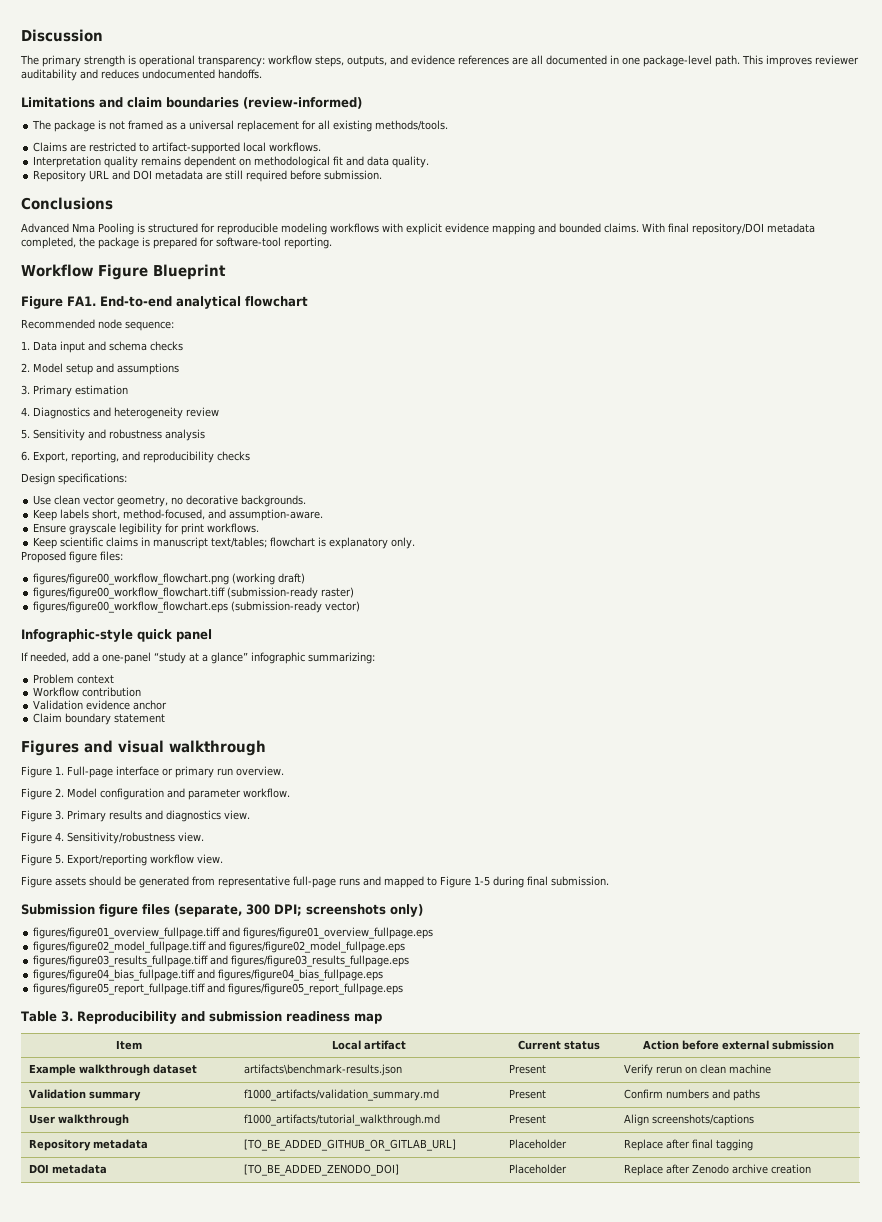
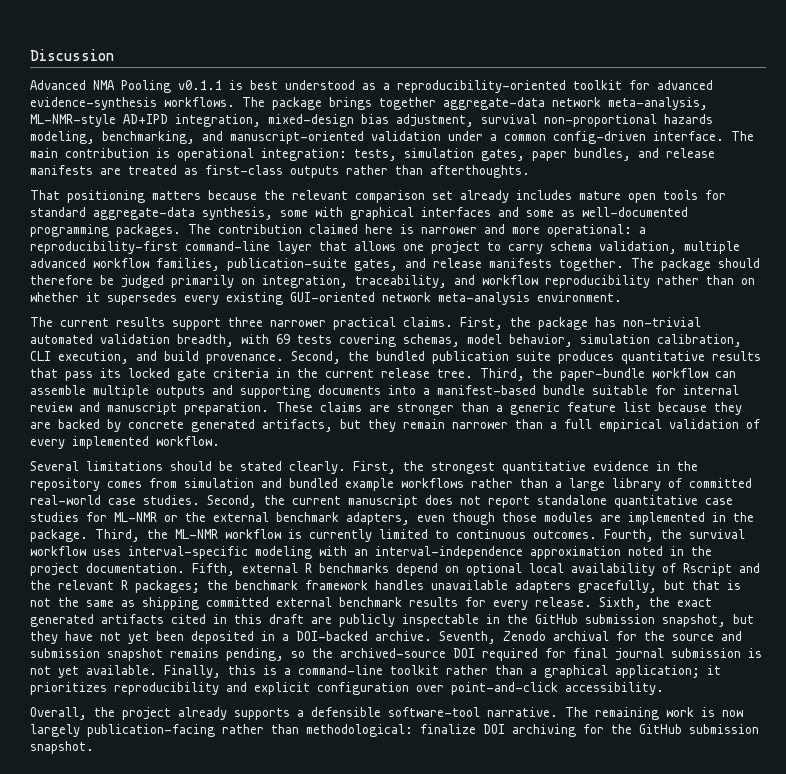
- The primary strength is operational transparency: workflow steps, outputs, and evidence references are all documented in one package-level path. This improves reviewer auditability and reduces undocumented handoffs.
- Limitations and claim boundaries (review-informed)
- The package is not framed as a universal replacement for all existing methods/tools.
- Claims are restricted to artifact-supported local workflows.
- Interpretation quality remains dependent on methodological fit and data quality.
- Repository URL and DOI metadata are still required before submission.
- Conclusions
- Advanced Nma Pooling is structured for reproducible modeling workflows with explicit evidence mapping and bounded claims. With final repository/DOI metadata completed, the package is prepared for software-tool reporting.
- Workflow Figure Blueprint
- Figure FA1. End-to-end analytical flowchart
- Recommended node sequence:
- 1. Data input and schema checks
- 2. Model setup and assumptions
- 3. Primary estimation
- 4. Diagnostics and heterogeneity review
- 5. Sensitivity and robustness analysis
- 6. Export, reporting, and reproducibility checks
- Design specifications:
- Use clean vector geometry, no decorative backgrounds.
- Keep labels short, method-focused, and assumption-aware.
- Ensure grayscale legibility for print workflows.
- Keep scientific claims in manuscript text/tables; flowchart is explanatory only.
- Proposed figure files:
- figures/figure00_workflow_flowchart.png (working draft)
- figures/figure00_workflow_flowchart.tiff (submission-ready raster)
- figures/figure00_workflow_flowchart.eps (submission-ready vector)
- Infographic-style quick panel
- If needed, add a one-panel “study at a glance” infographic summarizing:
- Problem context
- Workflow contribution
- Validation evidence anchor
- Claim boundary statement
- Figures and visual walkthrough
- Figure 1. Full-page interface or primary run overview.
- Figure 2. Model configuration and parameter workflow.
- Figure 3. Primary results and diagnostics view.
- Figure 4. Sensitivity/robustness view.
- Figure 5. Export/reporting workflow view.
- Figure assets should be generated from representative full-page runs and mapped to Figure 1-5 during final submission.
- Submission figure files (separate, 300 DPI; screenshots only)
- figures/figure01_overview_fullpage.tiff and figures/figure01_overview_fullpage.eps
- figures/figure02_model_fullpage.tiff and figures/figure02_model_fullpage.eps
- figures/figure03_results_fullpage.tiff and figures/figure03_results_fullpage.eps
- figures/figure04_bias_fullpage.tiff and figures/figure04_bias_fullpage.eps
- figures/figure05_report_fullpage.tiff and figures/figure05_report_fullpage.eps
- Table 3. Reproducibility and submission readiness map
- Item | Local artifact | Current status | Action before external submission
- Example walkthrough dataset | artifacts\benchmark-results.json | Present | Verify rerun on clean machine
- Validation summary | f1000_artifacts/validation_summary.md | Present | Confirm numbers and paths
- User walkthrough | f1000_artifacts/tutorial_walkthrough.md | Present | Align screenshots/captions
- Repository metadata | [TO_BE_ADDED_GITHUB_OR_GITLAB_URL] | Placeholder | Replace after final tagging
- DOI metadata | [TO_BE_ADDED_ZENODO_DOI] | Placeholder | Replace after Zenodo archive creation
+ Advanced NMA Pooling v0.1.1 is best understood as a reproducibility-oriented toolkit for advanced evidence-synthesis workflows. The package brings together aggregate-data network meta-analysis, ML-NMR-style AD+IPD integration, mixed-design bias adjustment, survival non-proportional hazards modeling, benchmarking, and manuscript-oriented validation under a common config-driven interface. The main contribution is operational integration: tests, simulation gates, paper bundles, and release manifests are treated as first-class outputs rather than afterthoughts.
+ That positioning matters because the relevant comparison set already includes mature open tools for standard aggregate-data synthesis, some with graphical interfaces and some as well-documented programming packages. The contribution claimed here is narrower and more operational: a reproducibility-first command-line layer that allows one project to carry schema validation, multiple advanced workflow families, publication-suite gates, and release manifests together. The package should therefore be judged primarily on integration, traceability, and workflow reproducibility rather than on whether it supersedes every existing GUI-oriented network meta-analysis environment.
+ The current results support three narrower practical claims. First, the package has non-trivial automated validation breadth, with 69 tests covering schemas, model behavior, simulation calibration, CLI execution, and build provenance. Second, the bundled publication suite produces quantitative results that pass its locked gate criteria in the current release tree. Third, the paper-bundle workflow can assemble multiple outputs and supporting documents into a manifest-based bundle suitable for internal review and manuscript preparation. These claims are stronger than a generic feature list because they are backed by concrete generated artifacts, but they remain narrower than a full empirical validation of every implemented workflow.
+ Several limitations should be stated clearly. First, the strongest quantitative evidence in the repository comes from simulation and bundled example workflows rather than a large library of committed real-world case studies. Second, the current manuscript does not report standalone quantitative case studies for ML-NMR or the external benchmark adapters, even though those modules are implemented in the package. Third, the ML-NMR workflow is currently limited to continuous outcomes. Fourth, the survival workflow uses interval-specific modeling with an interval-independence approximation noted in the project documentation. Fifth, external R benchmarks depend on optional local availability of Rscript and the relevant R packages; the benchmark framework handles unavailable adapters gracefully, but that is not the same as shipping committed external benchmark results for every release. Sixth, the exact generated artifacts cited in this draft are publicly inspectable in the GitHub submission snapshot, but they have not yet been deposited in a DOI-backed archive. Seventh, Zenodo archival for the source and submission snapshot remains pending, so the archived-source DOI required for final journal submission is not yet available. Finally, this is a command-line toolkit rather than a graphical application; it prioritizes reproducibility and explicit configuration over point-and-click accessibility.
+ Overall, the project already supports a defensible software-tool narrative. The remaining work is now largely publication-facing rather than methodological: finalize DOI archiving for the GitHub submission snapshot.

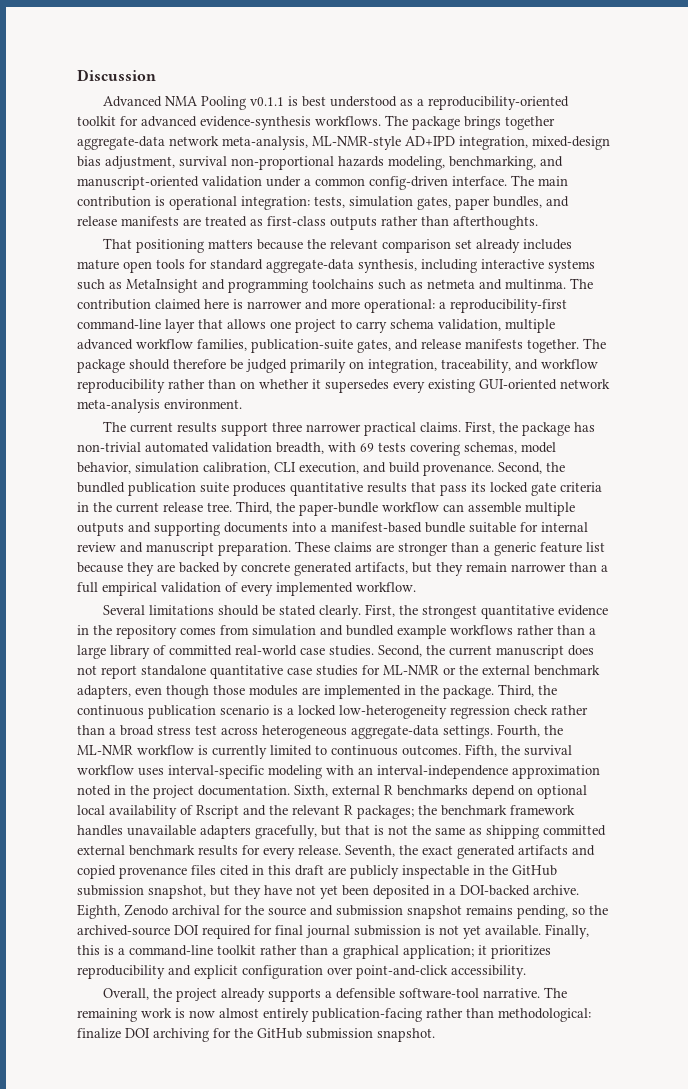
- That positioning matters because the relevant comparison set already includes mature open tools for standard aggregate-data synthesis, some with graphical interfaces and some as well-documented programming packages.
+ That positioning matters because the relevant comparison set already includes mature open tools for standard aggregate-data synthesis, including interactive systems such as MetaInsight and programming toolchains such as netmeta and multinma.
- Third, the ML-NMR workflow is currently limited to continuous outcomes.
+ Third, the continuous publication scenario is a locked low-heterogeneity regression check rather than a broad stress test across heterogeneous aggregate-data settings. Fourth, the ML-NMR workflow is currently limited to continuous outcomes.
- Fourth, the survival workflow uses interval-specific modeling with an interval-independence approximation noted in the project documentation.
+ Fifth, the survival workflow uses interval-specific modeling with an interval-independence approximation noted in the project documentation.
- Fifth, external R benchmarks depend on optional local availability of Rscript and the relevant R packages; the benchmark framework handles unavailable adapters gracefully, but that is not the same as shipping committed external benchmark results for every release.
+ Sixth, external R benchmarks depend on optional local availability of Rscript and the relevant R packages; the benchmark framework handles unavailable adapters gracefully, but that is not the same as shipping committed external benchmark results for every release.
- Sixth, the exact generated artifacts cited in this draft are publicly inspectable in the GitHub submission snapshot, but they have not yet been deposited in a DOI-backed archive.
+ Seventh, the exact generated artifacts and copied provenance files cited in this draft are publicly inspectable in the GitHub submission snapshot, but they have not yet been deposited in a DOI-backed archive.
- Seventh, Zenodo archival for the source and submission snapshot remains pending, so the archived-source DOI required for final journal submission is not yet available.
+ Eighth, Zenodo archival for the source and submission snapshot remains pending, so the archived-source DOI required for final journal submission is not yet available.
- The remaining work is now largely publication-facing rather than methodological: finalize DOI archiving for the GitHub submission snapshot.
+ The remaining work is now almost entirely publication-facing rather than methodological: finalize DOI archiving for the GitHub submission snapshot.

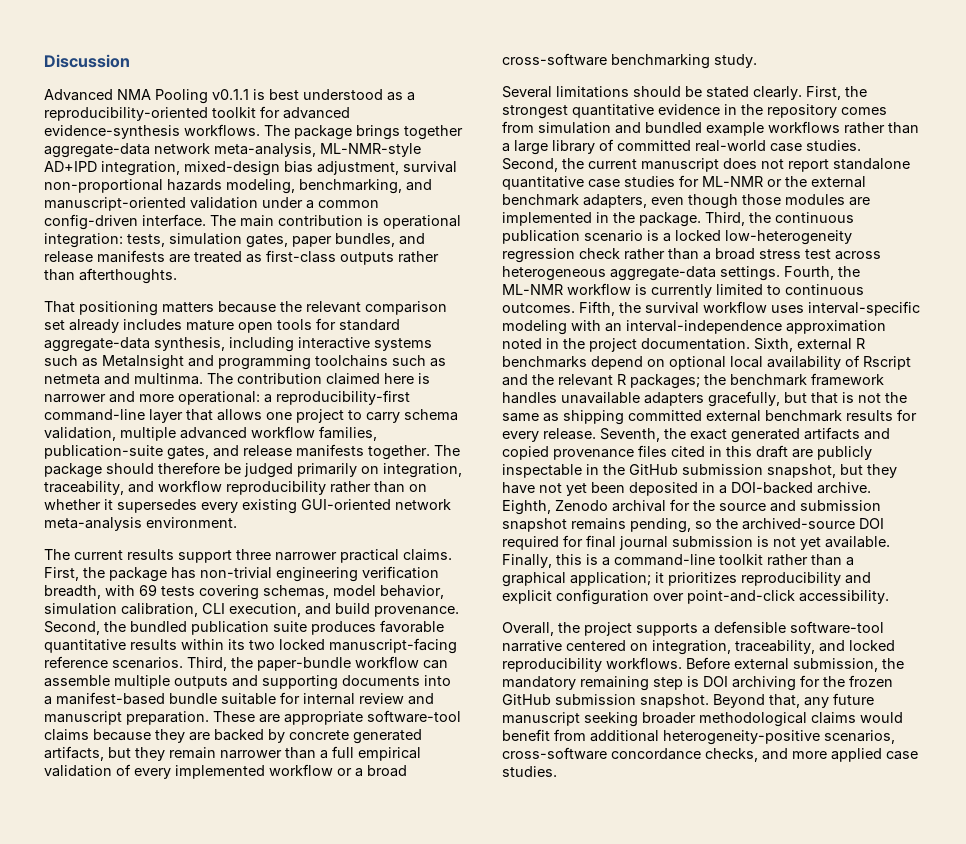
- First, the package has non-trivial automated validation breadth, with 69 tests covering schemas, model behavior, simulation calibration, CLI execution, and build provenance.
+ First, the package has non-trivial engineering verification breadth, with 69 tests covering schemas, model behavior, simulation calibration, CLI execution, and build provenance.
- Second, the bundled publication suite produces quantitative results that pass its locked gate criteria in the current release tree.
+ Second, the bundled publication suite produces favorable quantitative results within its two locked manuscript-facing reference scenarios.
- These claims are stronger than a generic feature list because they are backed by concrete generated artifacts, but they remain narrower than a full empirical validation of every implemented workflow.
+ These are appropriate software-tool claims because they are backed by concrete generated artifacts, but they remain narrower than a full empirical validation of every implemented workflow or a broad cross-software benchmarking study.
- Overall, the project already supports a defensible software-tool narrative. The remaining work is now almost entirely publication-facing rather than methodological: finalize DOI archiving for the GitHub submission snapshot.
+ Overall, the project supports a defensible software-tool narrative centered on integration, traceability, and locked reproducibility workflows. Before external submission, the mandatory remaining step is DOI archiving for the frozen GitHub submission snapshot.
+ Beyond that, any future manuscript seeking broader methodological claims would benefit from additional heterogeneity-positive scenarios, cross-software concordance checks, and more applied case studies.

